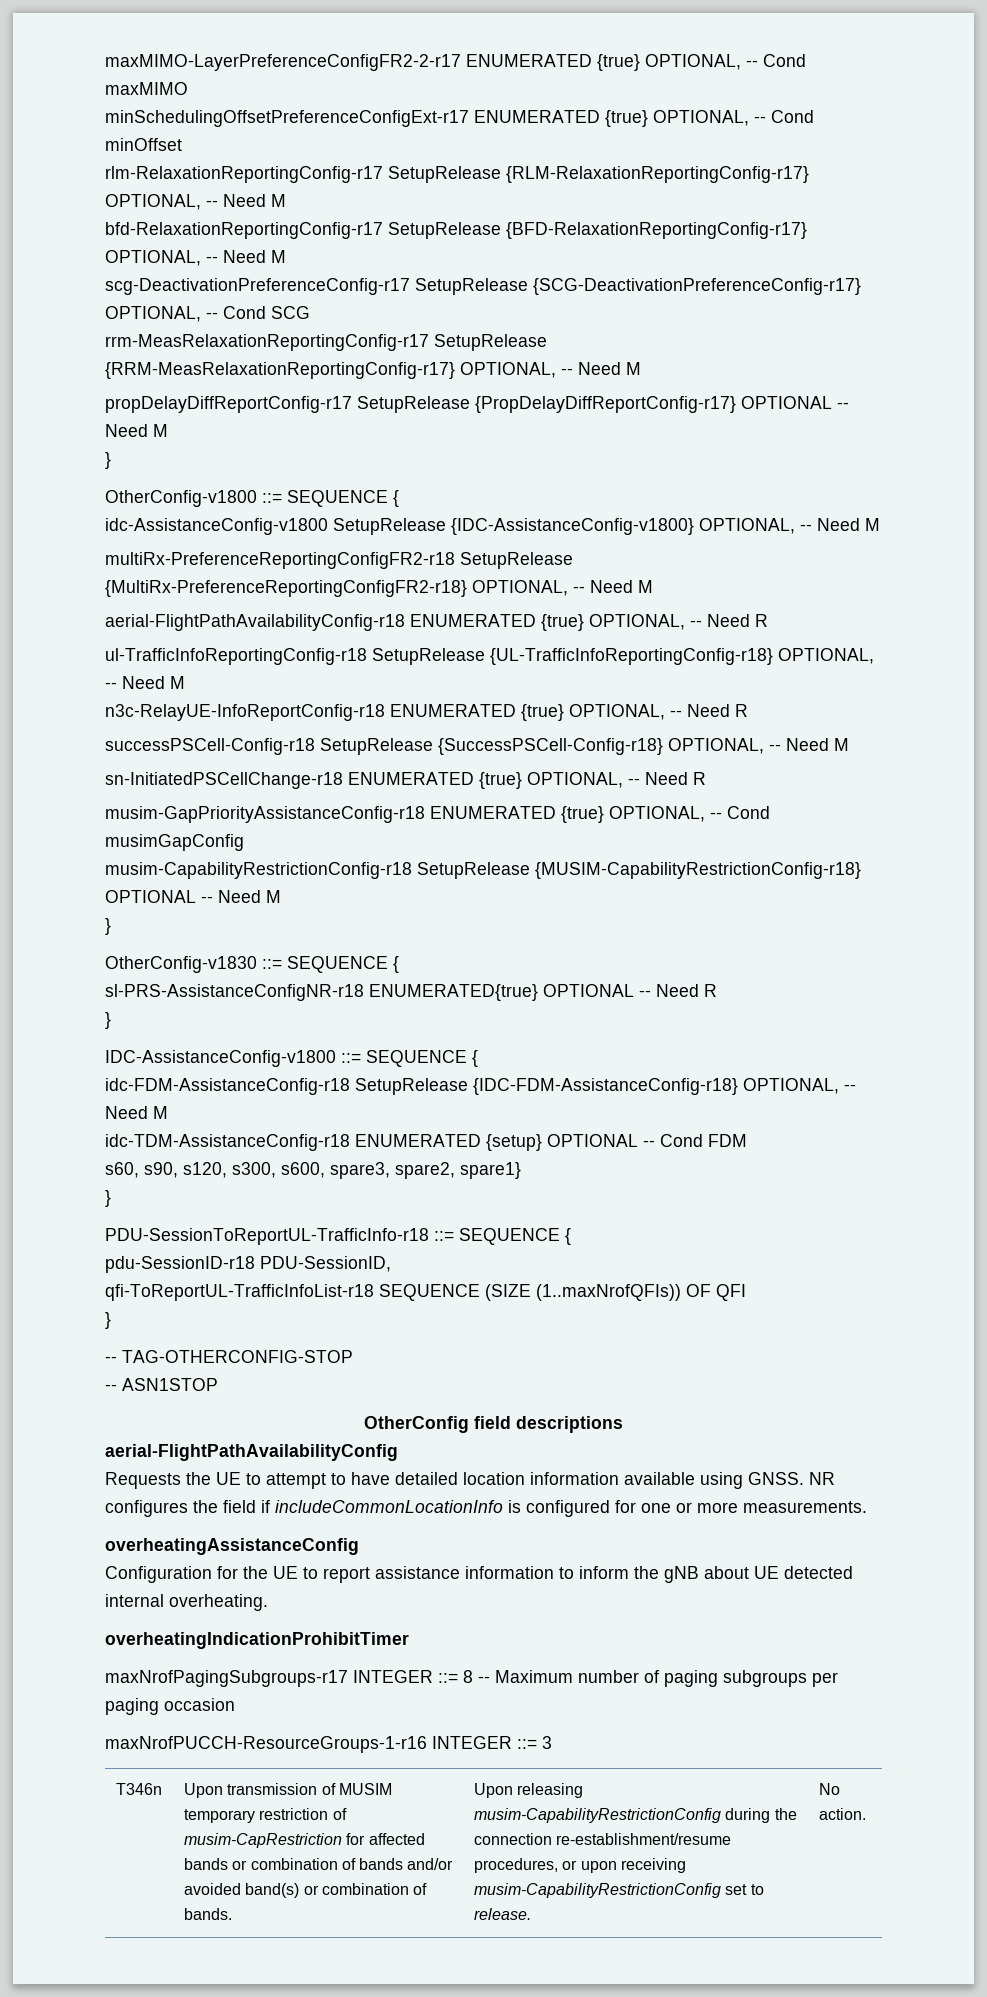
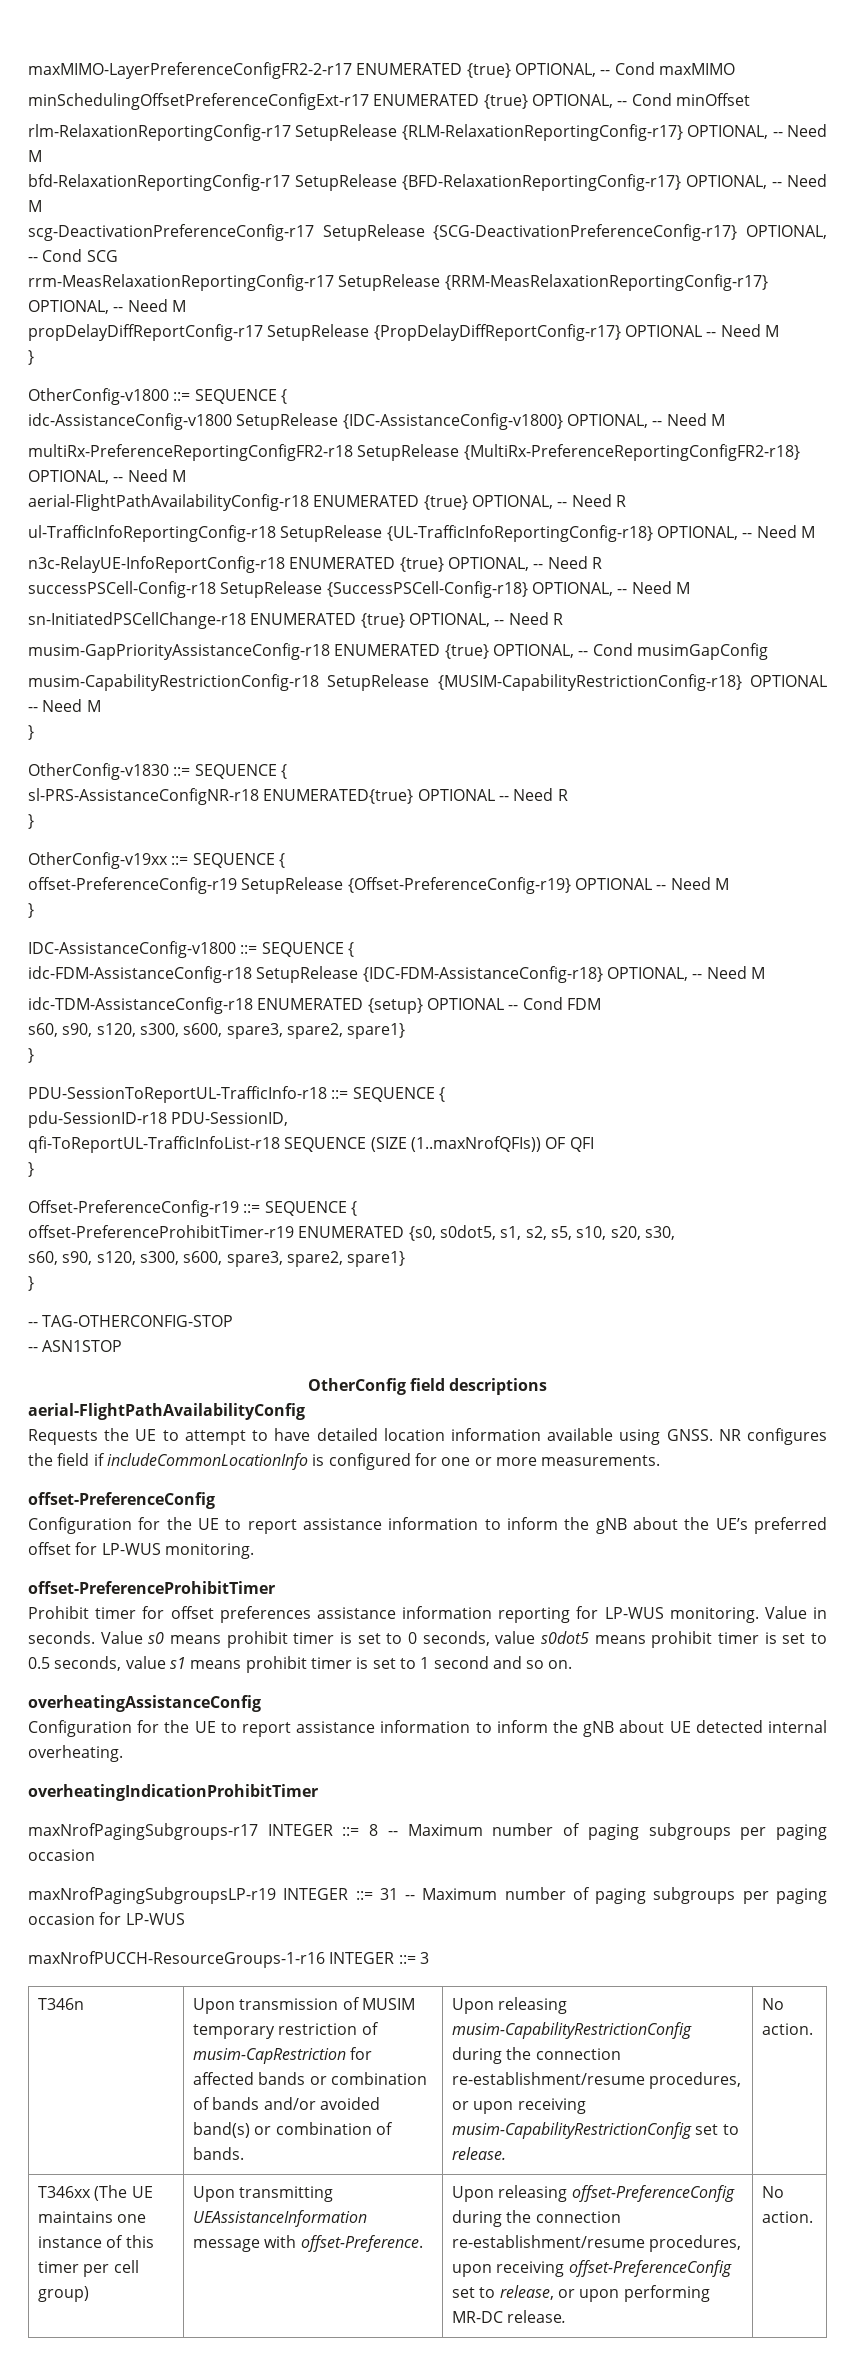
+ OtherConfig-v19xx ::= SEQUENCE {
+ offset-PreferenceConfig-r19 SetupRelease {Offset-PreferenceConfig-r19} OPTIONAL -- Need M
+ }
+ Offset-PreferenceConfig-r19 ::= SEQUENCE {
+ offset-PreferenceProhibitTimer-r19 ENUMERATED {s0, s0dot5, s1, s2, s5, s10, s20, s30,
+ s60, s90, s120, s300, s600, spare3, spare2, spare1}
+ }
  NR configures the field if includeCommonLocationInfo is configured for one or more measurements.
+ offset-PreferenceConfig
+ Configuration for the UE to report assistance information to inform the gNB about the UE’s preferred offset for LP-WUS monitoring.
+ offset-PreferenceProhibitTimer
+ Prohibit timer for offset preferences assistance information reporting for LP-WUS monitoring. Value in seconds. Value s0 means prohibit timer is set to 0 seconds, value s0dot5 means prohibit timer is set to 0.5 seconds, value s1 means prohibit timer is set to 1 second and so on.
+ maxNrofPagingSubgroupsLP-r19 INTEGER ::= 31 -- Maximum number of paging subgroups per paging occasion for LP-WUS
+ T346xx (The UE maintains one instance of this timer per cell group) | Upon transmitting UEAssistanceInformation message with offset-Preference. | Upon releasing offset-PreferenceConfig during the connection re-establishment/resume procedures, upon receiving offset-PreferenceConfig set to release, or upon performing MR-DC release. | No action.

